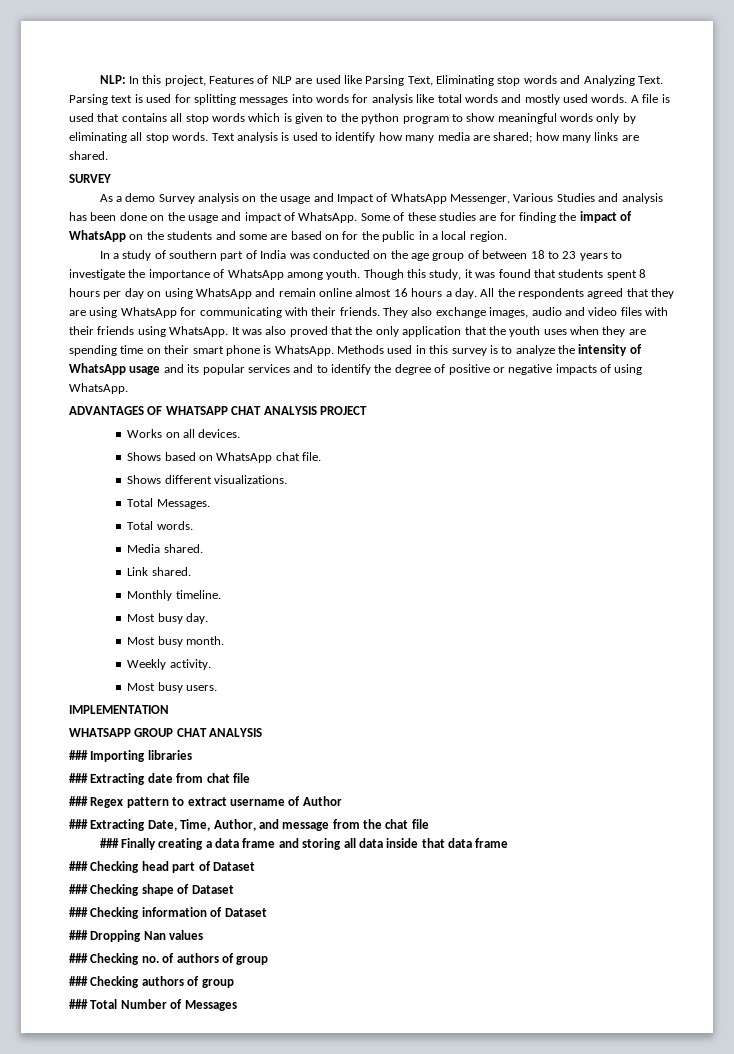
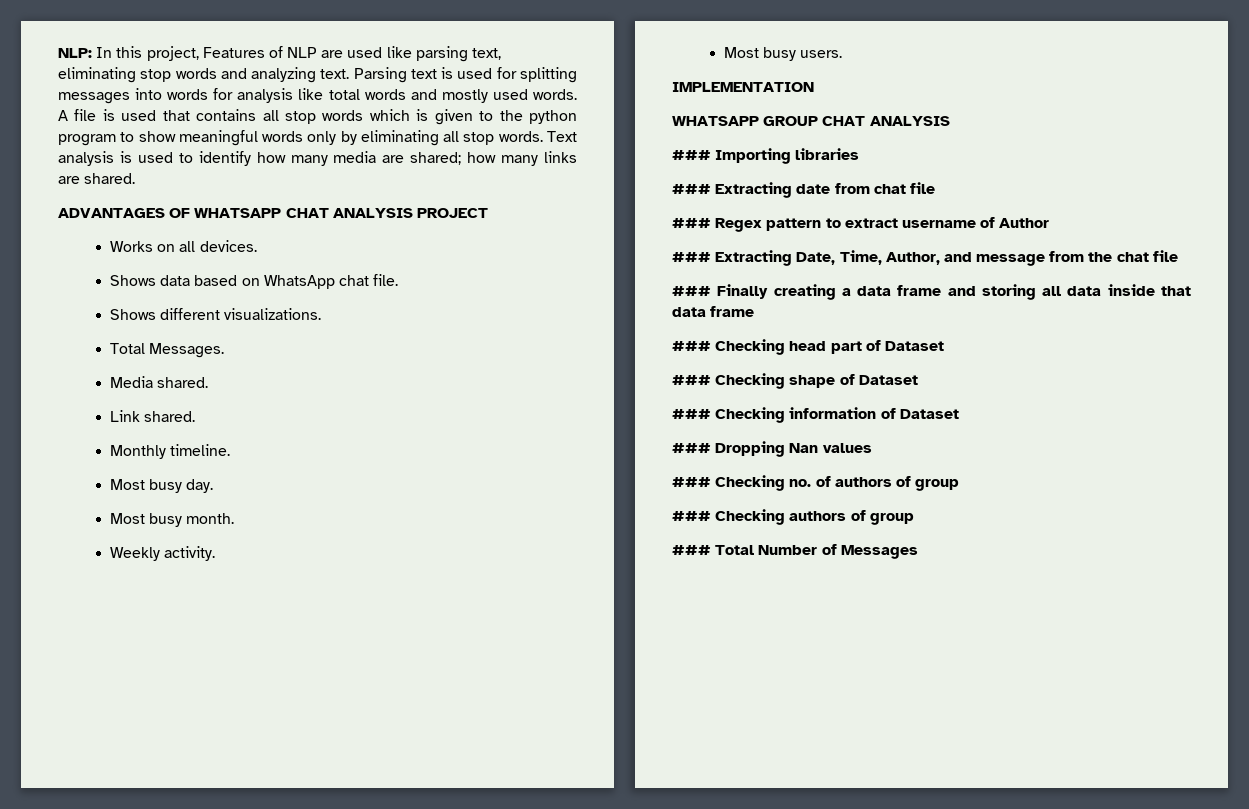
- NLP: In this project, Features of NLP are used like Parsing Text, Eliminating stop words and Analyzing Text.
+ NLP: In this project, Features of NLP are used like parsing text, eliminating stop words and analyzing text.
- SURVEY
- As a demo Survey analysis on the usage and Impact of WhatsApp Messenger, Various Studies and analysis has been done on the usage and impact of WhatsApp. Some of these studies are for finding the impact of WhatsApp on the students and some are based on for the public in a local region.
- In a study of southern part of India was conducted on the age group of between 18 to 23 years to investigate the importance of WhatsApp among youth. Though this study, it was found that students spent 8 hours per day on using WhatsApp and remain online almost 16 hours a day. All the respondents agreed that they are using WhatsApp for communicating with their friends. They also exchange images, audio and video files with their friends using WhatsApp. It was also proved that the only application that the youth uses when they are spending time on their smart phone is WhatsApp. Methods used in this survey is to analyze the intensity of WhatsApp usage and its popular services and to identify the degree of positive or negative impacts of using WhatsApp.
- Shows based on WhatsApp chat file.
+ Shows data based on WhatsApp chat file.
- Total words.

